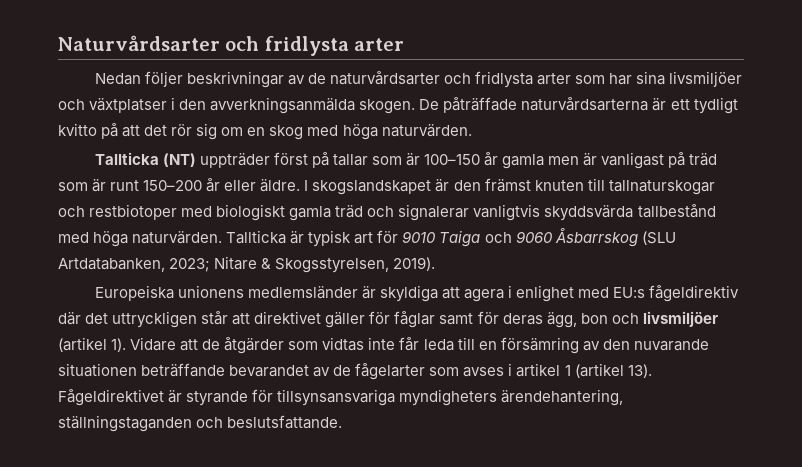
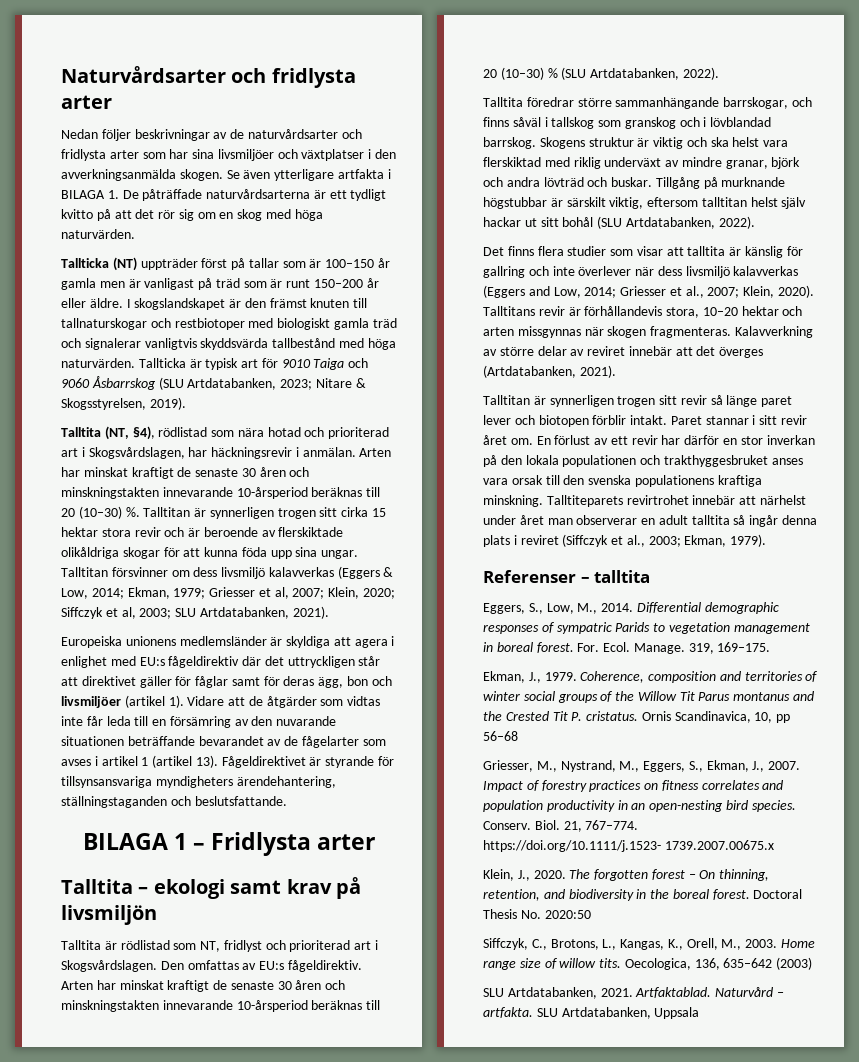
- De påträffade naturvårdsarterna är ett tydligt kvitto på att det rör sig om en skog med höga naturvärden.
+ Se även ytterligare artfakta i BILAGA 1. De påträffade naturvårdsarterna är ett tydligt kvitto på att det rör sig om en skog med höga naturvärden.
+ Talltita (NT, §4), rödlistad som nära hotad och prioriterad art i Skogsvårdslagen, har häckningsrevir i anmälan. Arten har minskat kraftigt de senaste 30 åren och minskningstakten innevarande 10-årsperiod beräknas till 20 (10–30) %. Talltitan är synnerligen trogen sitt cirka 15 hektar stora revir och är beroende av flerskiktade olikåldriga skogar för att kunna föda upp sina ungar. Talltitan försvinner om dess livsmiljö kalavverkas (Eggers & Low, 2014; Ekman, 1979; Griesser et al, 2007; Klein, 2020; Siffczyk et al, 2003; SLU Artdatabanken, 2021).
+ BILAGA 1 – Fridlysta arter
+ Talltita – ekologi samt krav på livsmiljön
+ Talltita är rödlistad som NT, fridlyst och prioriterad art i Skogsvårdslagen. Den omfattas av EU:s fågeldirektiv. Arten har minskat kraftigt de senaste 30 åren och minskningstakten innevarande 10-årsperiod beräknas till 20 (10–30) % (SLU Artdatabanken, 2022).
+ Talltita föredrar större sammanhängande barrskogar, och finns såväl i tallskog som granskog och i lövblandad barrskog. Skogens struktur är viktig och ska helst vara flerskiktad med riklig underväxt av mindre granar, björk och andra lövträd och buskar. Tillgång på murknande högstubbar är särskilt viktig, eftersom talltitan helst själv hackar ut sitt bohål (SLU Artdatabanken, 2022).
+ Det finns flera studier som visar att talltita är känslig för gallring och inte överlever när dess livsmiljö kalavverkas (Eggers and Low, 2014; Griesser et al., 2007; Klein, 2020). Talltitans revir är förhållandevis stora, 10–20 hektar och arten missgynnas när skogen fragmenteras. Kalavverkning av större delar av reviret innebär att det överges (Artdatabanken, 2021).
+ Talltitan är synnerligen trogen sitt revir så länge paret lever och biotopen förblir intakt. Paret stannar i sitt revir året om. En förlust av ett revir har därför en stor inverkan på den lokala populationen och trakthyggesbruket anses vara orsak till den svenska populationens kraftiga minskning. Talltiteparets revirtrohet innebär att närhelst under året man observerar en adult talltita så ingår denna plats i reviret (Siffczyk et al., 2003; Ekman, 1979).
+ Referenser – talltita
+ Eggers, S., Low, M., 2014. Differential demographic responses of sympatric Parids to vegetation management in boreal forest. For. Ecol. Manage. 319, 169–175.
+ Ekman, J., 1979. Coherence, composition and territories of winter social groups of the Willow Tit Parus montanus and the Crested Tit P. cristatus. Ornis Scandinavica, 10, pp 56–68
+ Griesser, M., Nystrand, M., Eggers, S., Ekman, J., 2007. Impact of forestry practices on fitness correlates and population productivity in an open-nesting bird species. Conserv. Biol. 21, 767–774. https://doi.org/10.1111/j.1523- 1739.2007.00675.x
+ Klein, J., 2020. The forgotten forest – On thinning, retention, and biodiversity in the boreal forest. Doctoral Thesis No. 2020:50
+ Siffczyk, C., Brotons, L., Kangas, K., Orell, M., 2003. Home range size of willow tits. Oecologica, 136, 635–642 (2003)
+ SLU Artdatabanken, 2021. Artfaktablad. Naturvård – artfakta. SLU Artdatabanken, Uppsala

